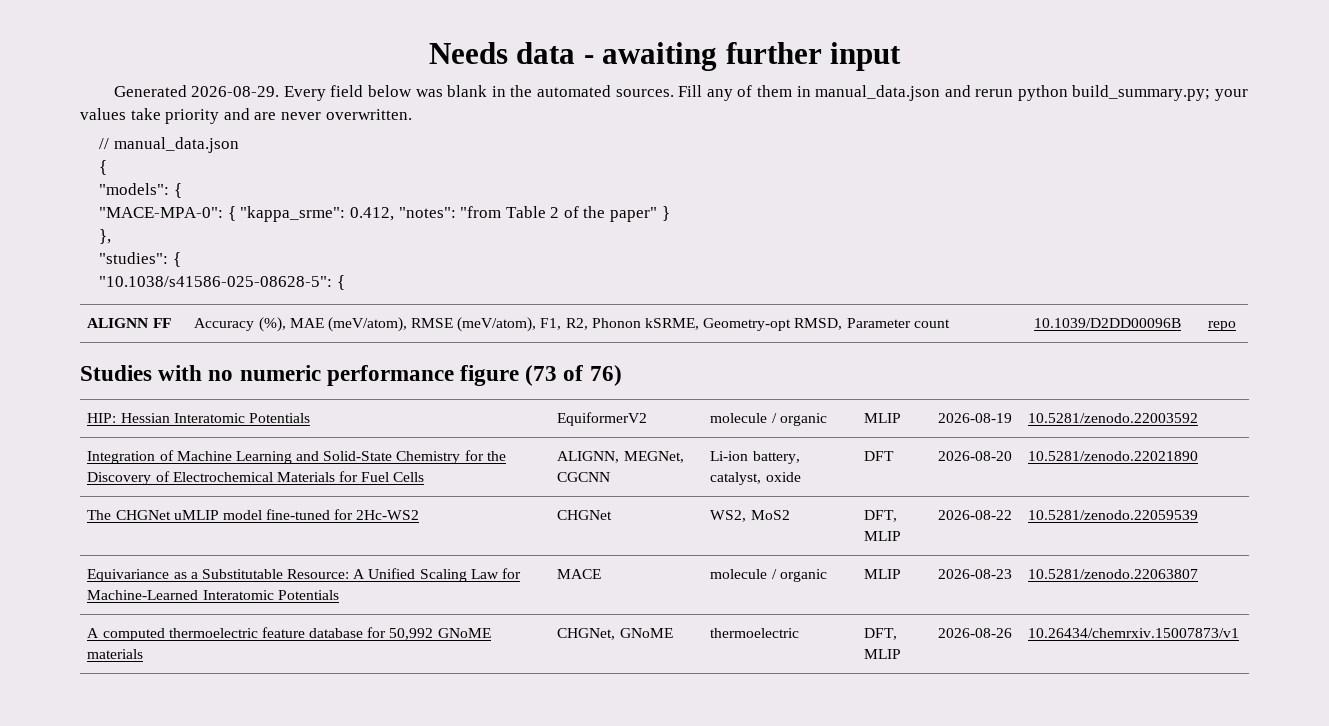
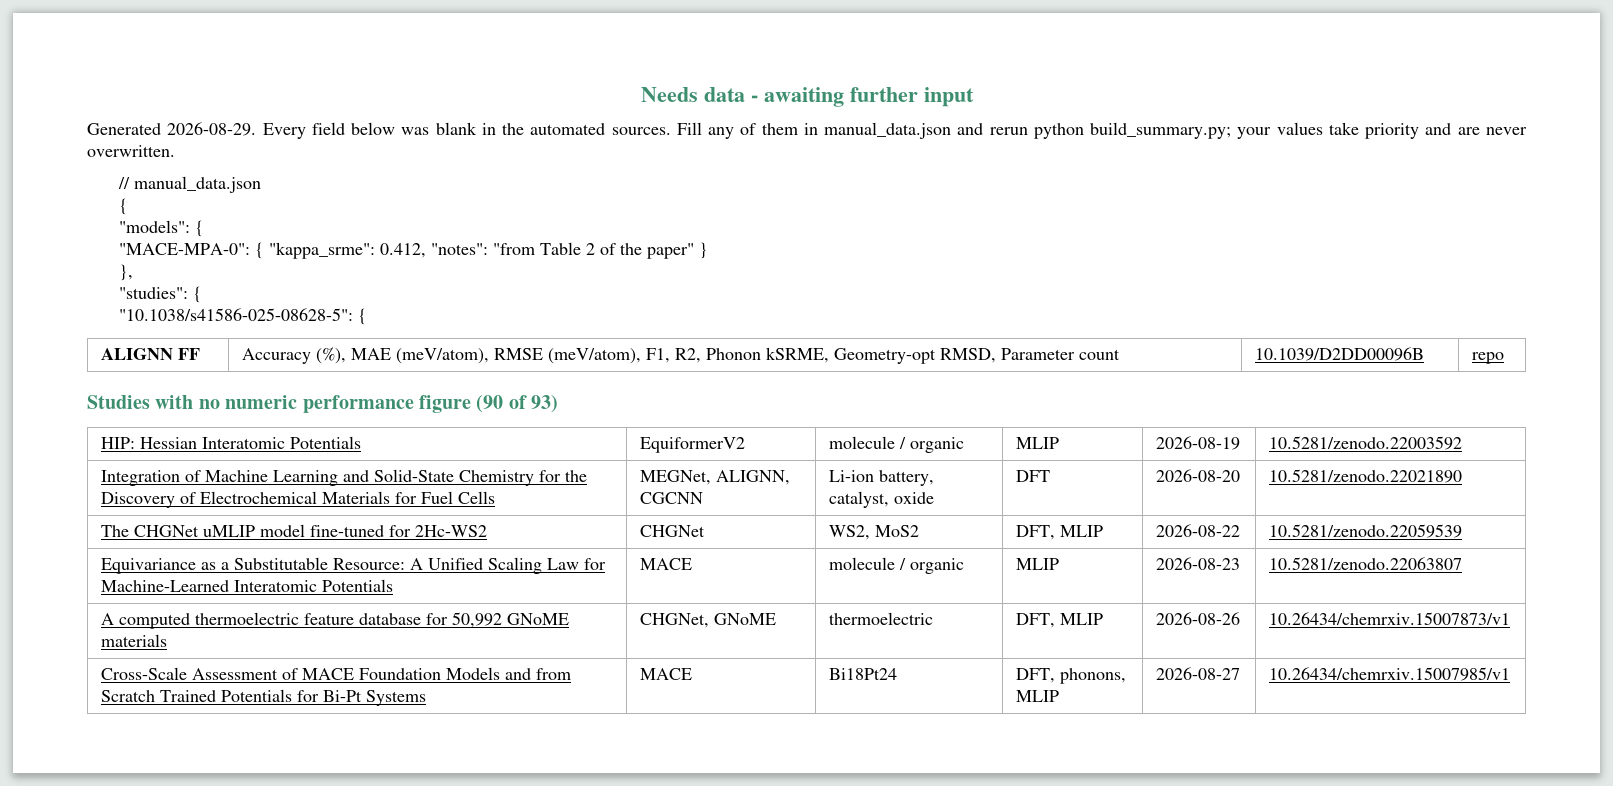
- Studies with no numeric performance figure (73 of 76)
+ Studies with no numeric performance figure (90 of 93)
- Integration of Machine Learning and Solid-State Chemistry for the Discovery of Electrochemical Materials for Fuel Cells | ALIGNN, MEGNet, CGCNN | Li-ion battery, catalyst, oxide | DFT | 2026-08-20 | 10.5281/zenodo.22021890
+ Integration of Machine Learning and Solid-State Chemistry for the Discovery of Electrochemical Materials for Fuel Cells | MEGNet, ALIGNN, CGCNN | Li-ion battery, catalyst, oxide | DFT | 2026-08-20 | 10.5281/zenodo.22021890
+ Cross-Scale Assessment of MACE Foundation Models and from Scratch Trained Potentials for Bi-Pt Systems | MACE | Bi18Pt24 | DFT, phonons, MLIP | 2026-08-27 | 10.26434/chemrxiv.15007985/v1

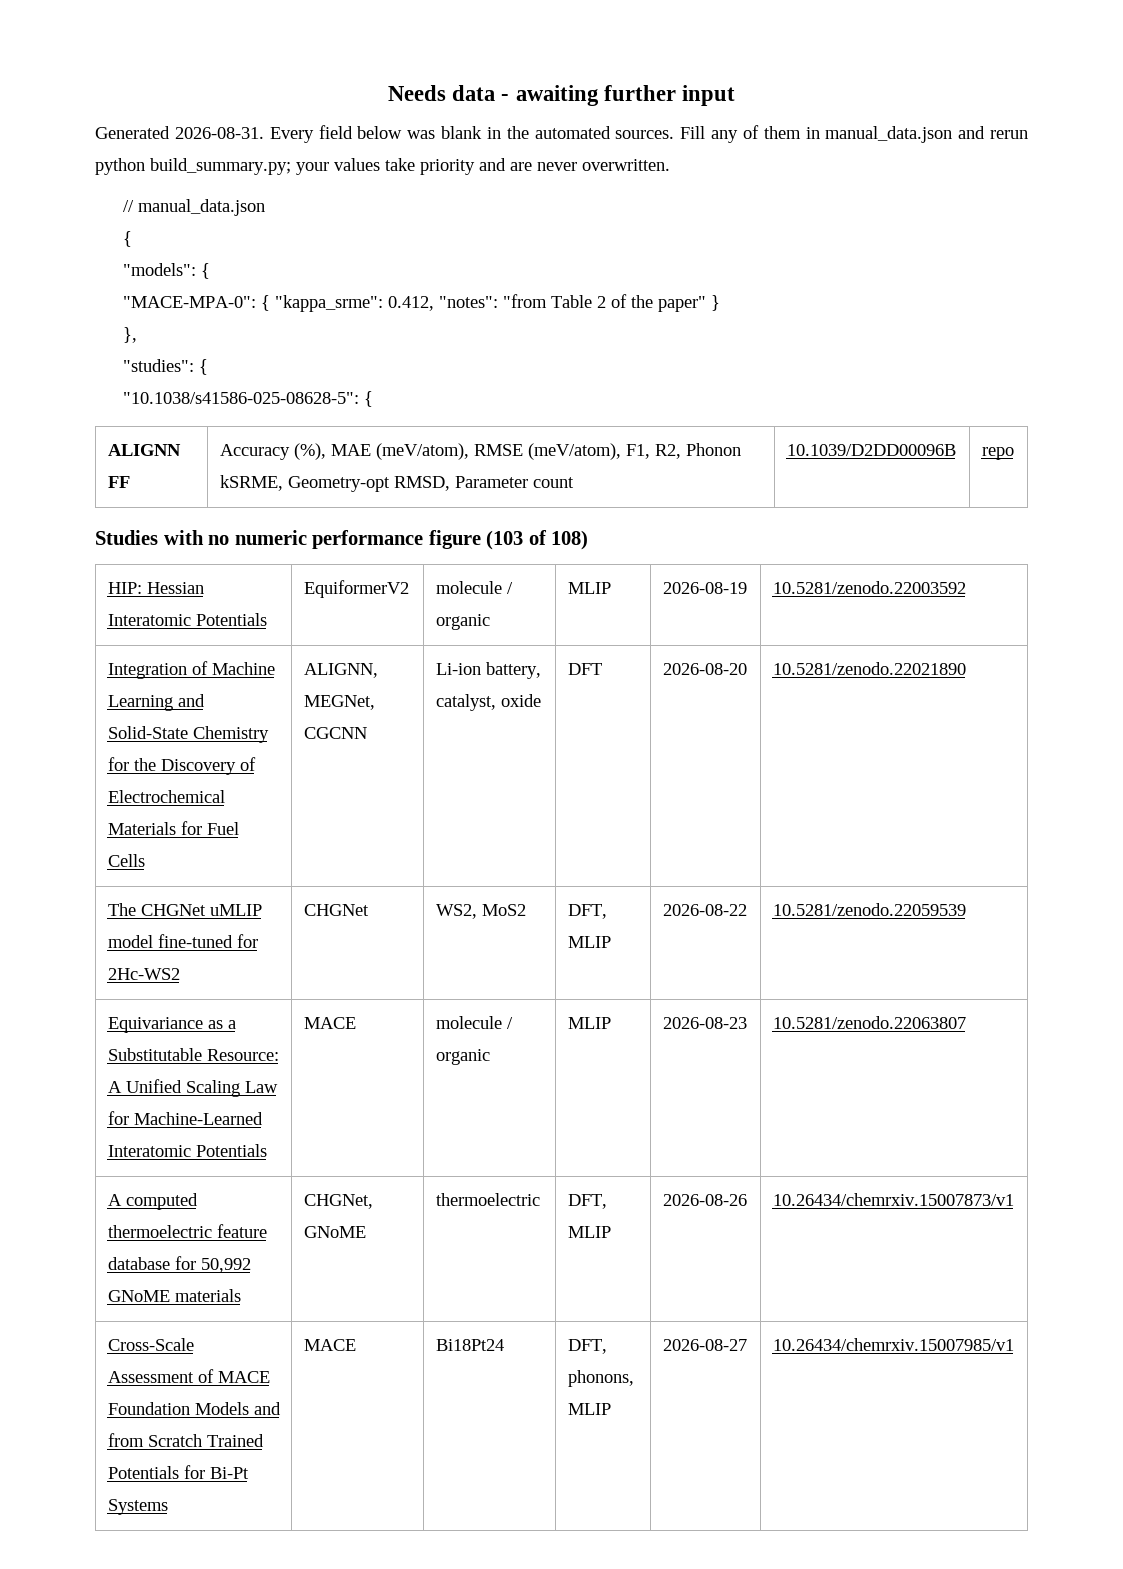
- Generated 2026-08-29.
+ Generated 2026-08-31.
- Studies with no numeric performance figure (90 of 93)
+ Studies with no numeric performance figure (103 of 108)
- Integration of Machine Learning and Solid-State Chemistry for the Discovery of Electrochemical Materials for Fuel Cells | MEGNet, ALIGNN, CGCNN | Li-ion battery, catalyst, oxide | DFT | 2026-08-20 | 10.5281/zenodo.22021890
+ Integration of Machine Learning and Solid-State Chemistry for the Discovery of Electrochemical Materials for Fuel Cells | ALIGNN, MEGNet, CGCNN | Li-ion battery, catalyst, oxide | DFT | 2026-08-20 | 10.5281/zenodo.22021890

